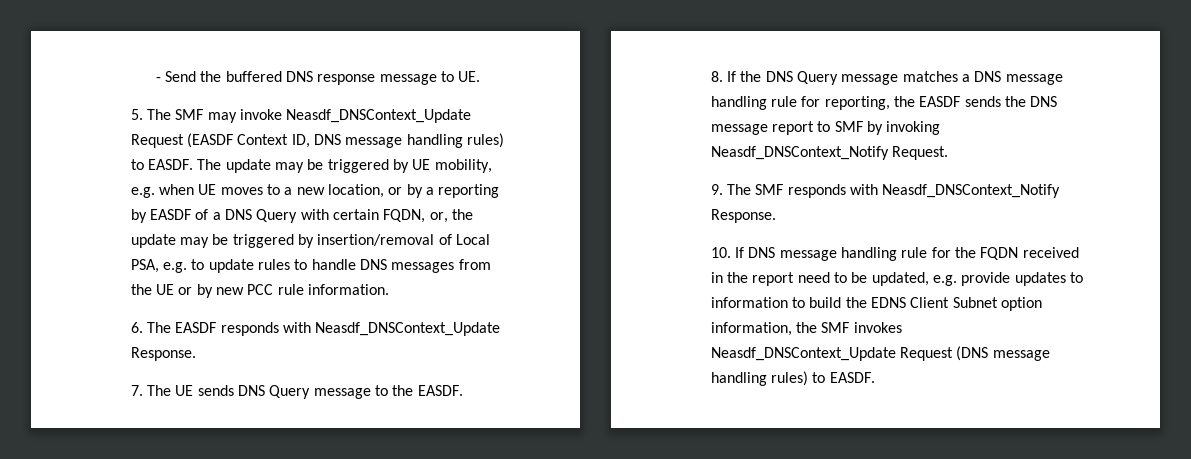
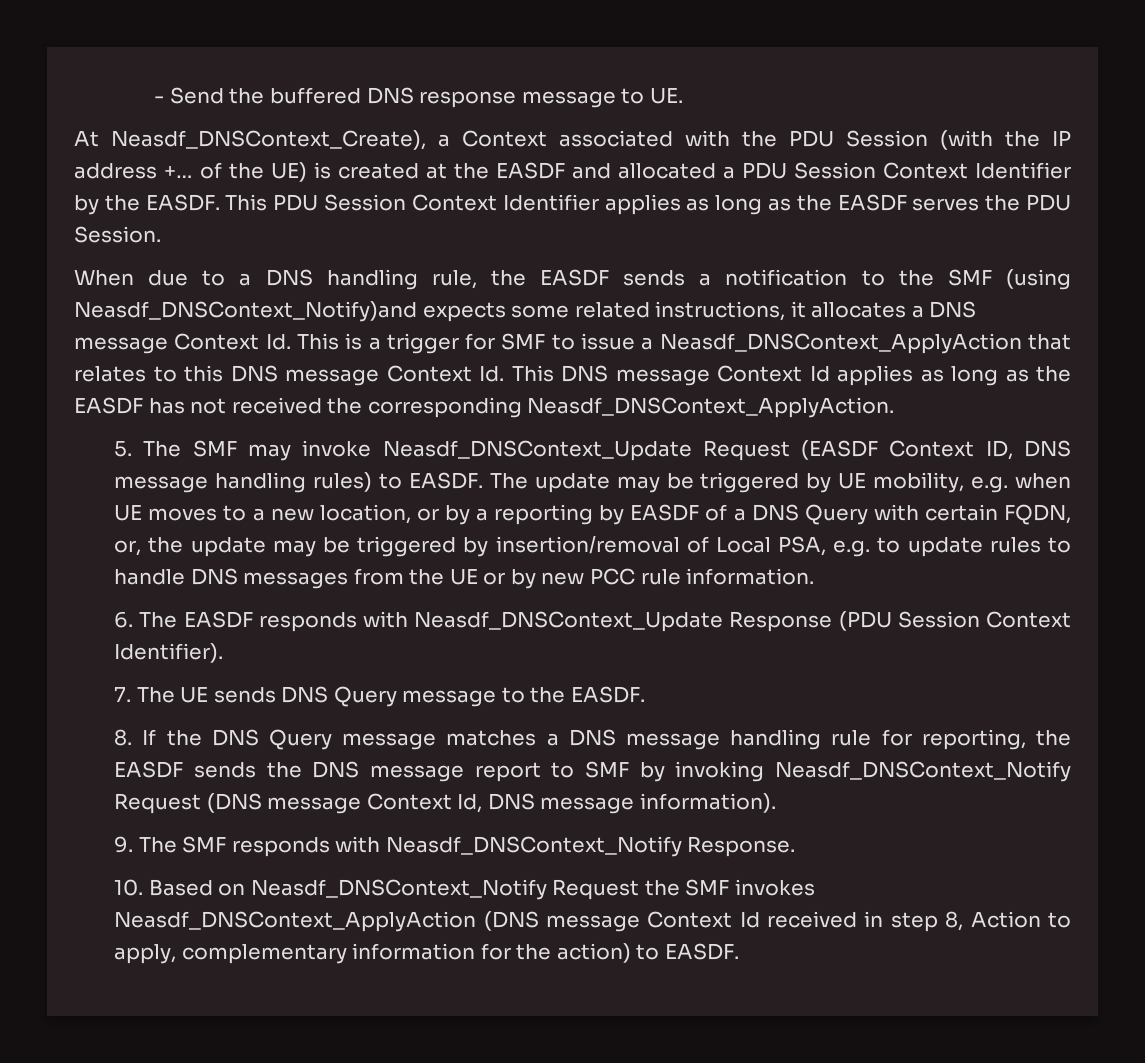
+ At Neasdf_DNSContext_Create), a Context associated with the PDU Session (with the IP address +… of the UE) is created at the EASDF and allocated a PDU Session Context Identifier by the EASDF. This PDU Session Context Identifier applies as long as the EASDF serves the PDU Session.
+ When due to a DNS handling rule, the EASDF sends a notification to the SMF (using Neasdf_DNSContext_Notify)and expects some related instructions, it allocates a DNS message Context Id. This is a trigger for SMF to issue a Neasdf_DNSContext_ApplyAction that relates to this DNS message Context Id. This DNS message Context Id applies as long as the EASDF has not received the corresponding Neasdf_DNSContext_ApplyAction.
- 6. The EASDF responds with Neasdf_DNSContext_Update Response.
+ 6. The EASDF responds with Neasdf_DNSContext_Update Response (PDU Session Context Identifier).
- 8. If the DNS Query message matches a DNS message handling rule for reporting, the EASDF sends the DNS message report to SMF by invoking Neasdf_DNSContext_Notify Request.
+ 8. If the DNS Query message matches a DNS message handling rule for reporting, the EASDF sends the DNS message report to SMF by invoking Neasdf_DNSContext_Notify Request (DNS message Context Id, DNS message information).
- 10. If DNS message handling rule for the FQDN received in the report need to be updated, e.g. provide updates to information to build the EDNS Client Subnet option information, the SMF invokes Neasdf_DNSContext_Update Request (DNS message handling rules) to EASDF.
+ 10. Based on Neasdf_DNSContext_Notify Request the SMF invokes Neasdf_DNSContext_ApplyAction (DNS message Context Id received in step 8, Action to apply, complementary information for the action) to EASDF.

